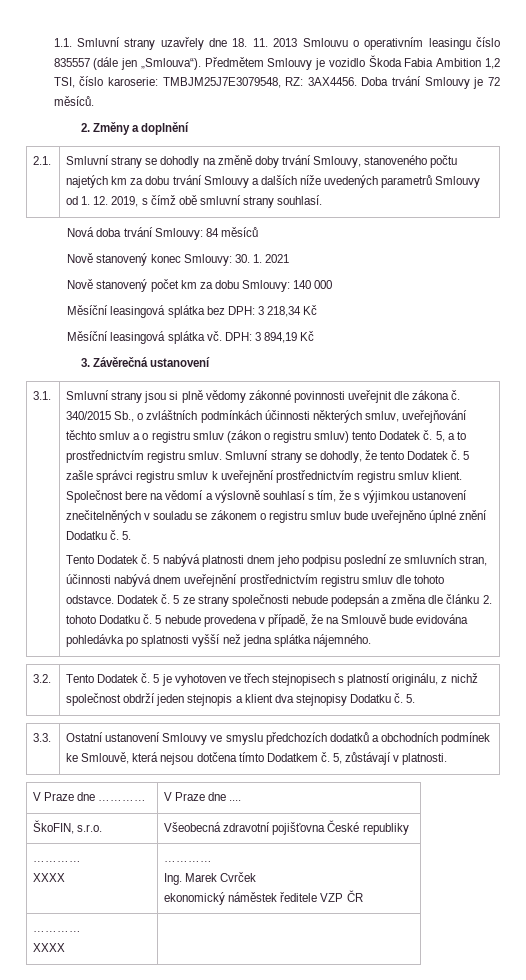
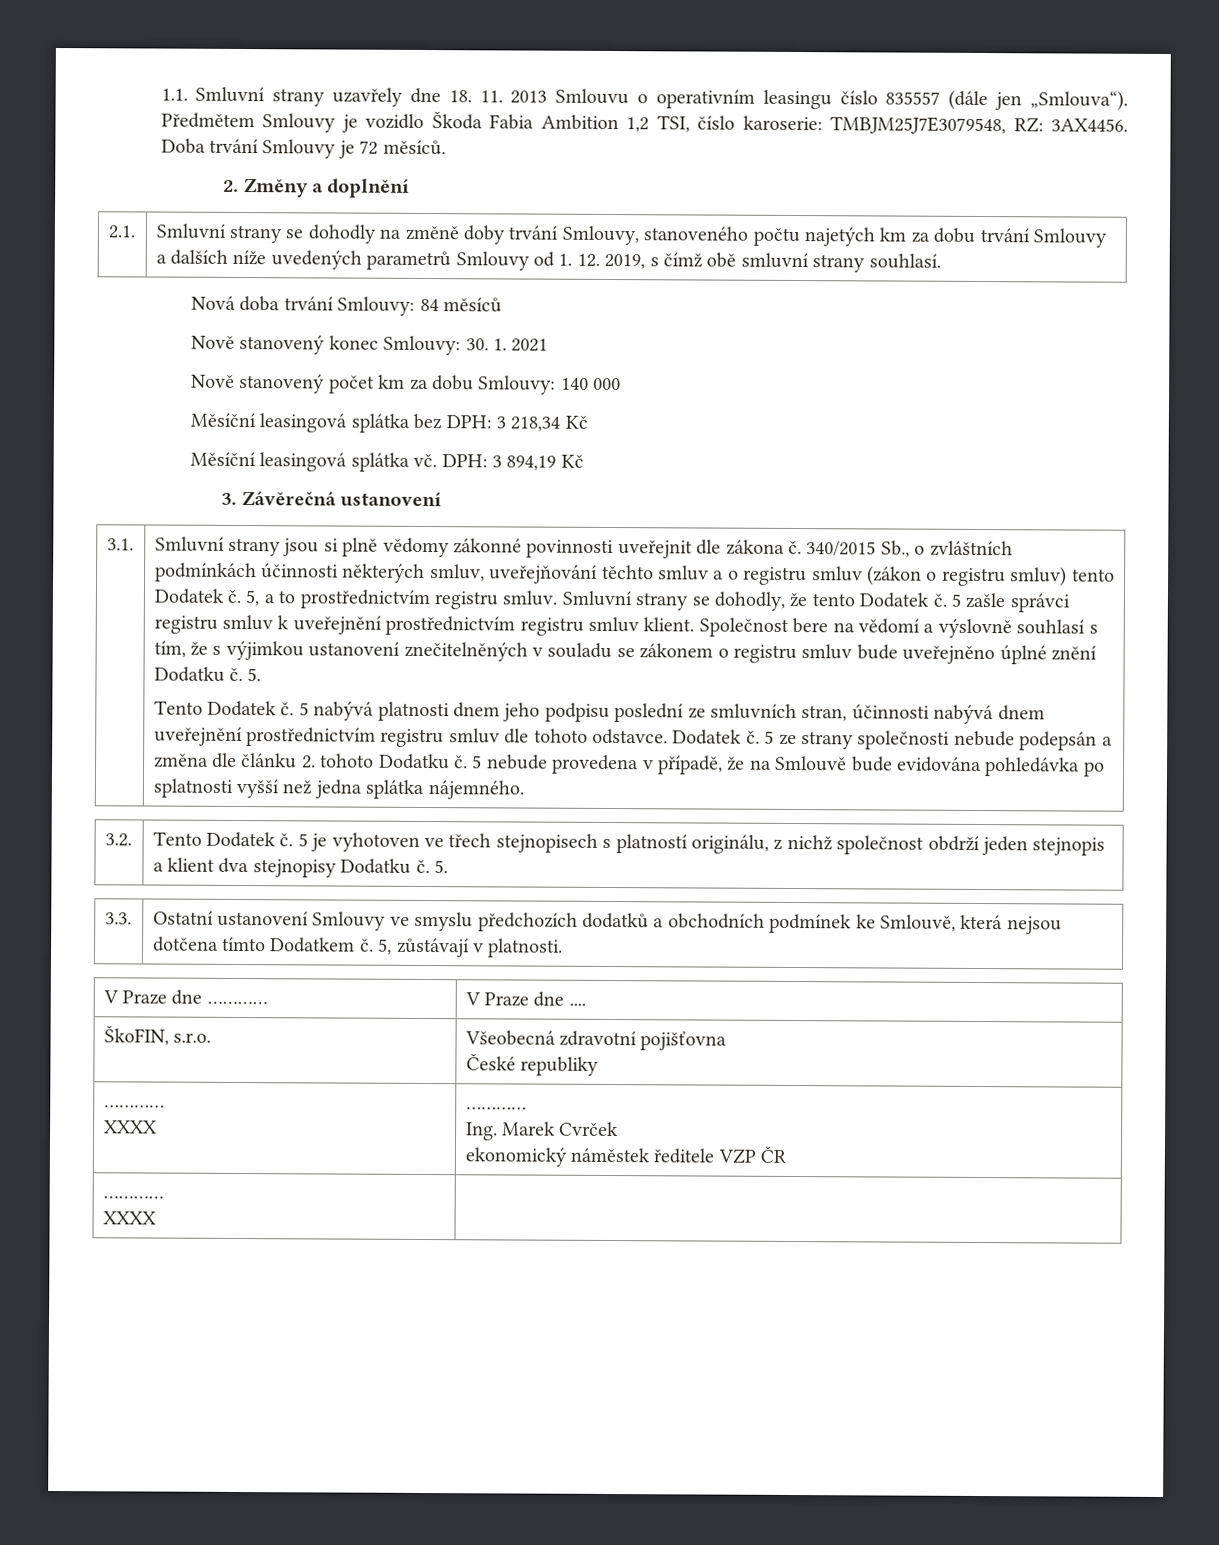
- ŠkoFIN, s.r.o. | Všeobecná zdravotní pojišťovna České republiky
+ ŠkoFIN, s.r.o. | Všeobecná zdravotní pojišťovna
+ České republiky

